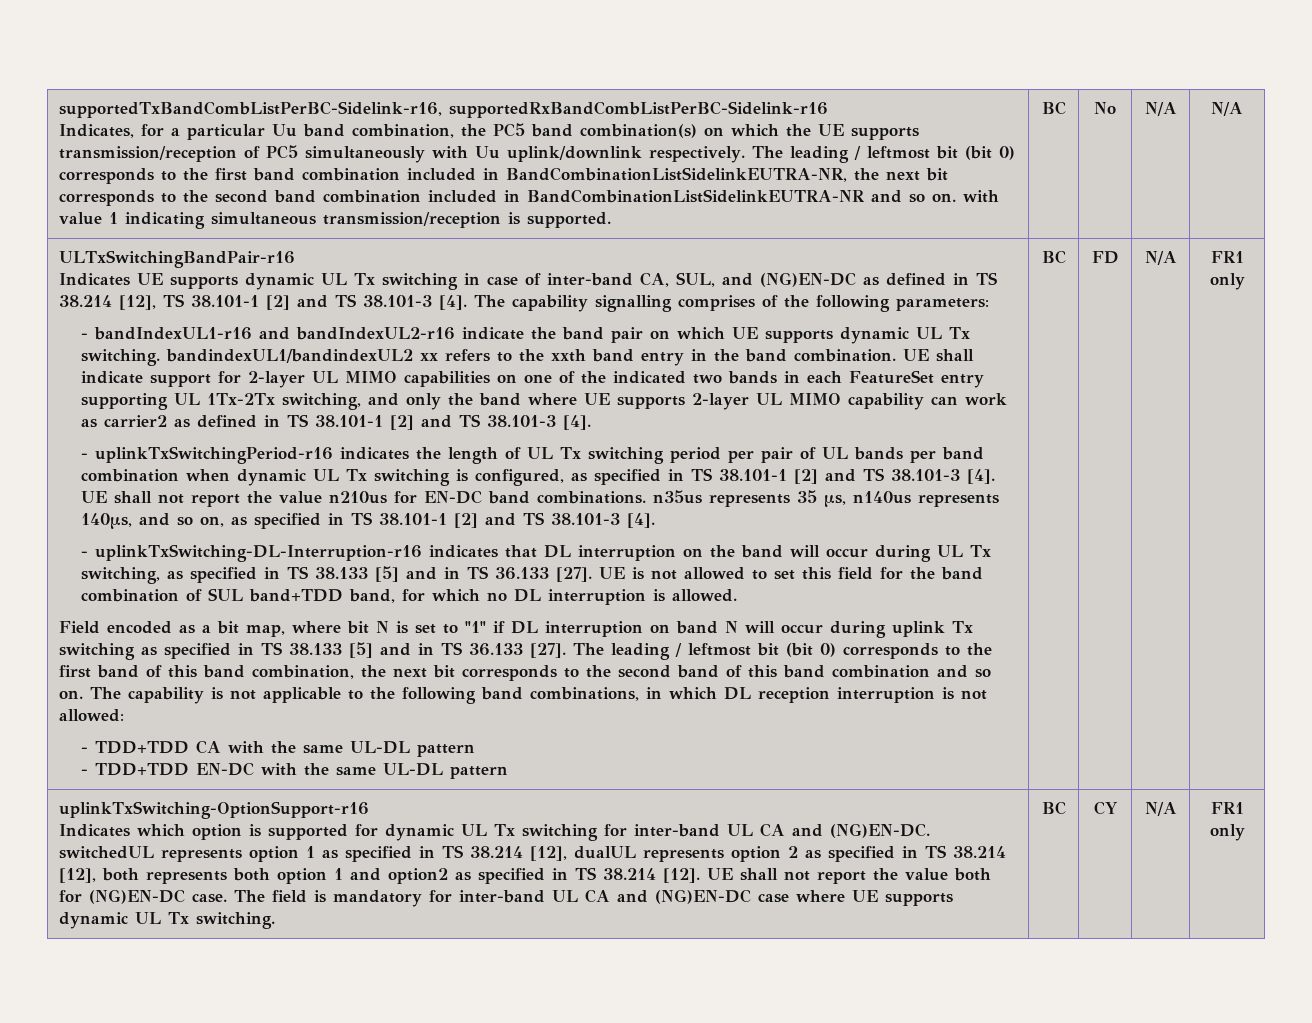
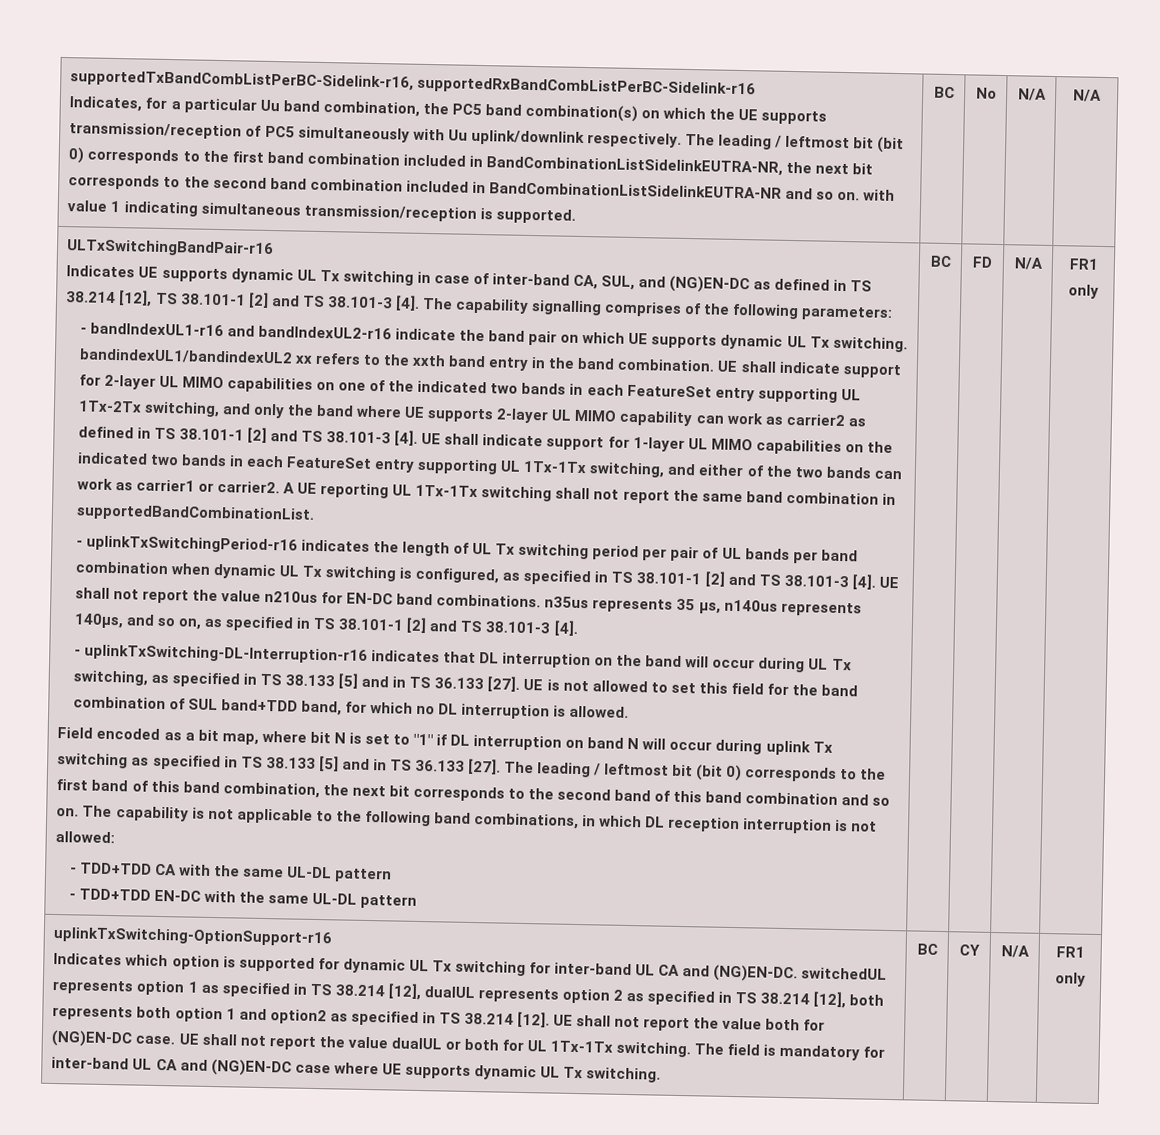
+ UE shall indicate support for 1-layer UL MIMO capabilities on the indicated two bands in each FeatureSet entry supporting UL 1Tx-1Tx switching, and either of the two bands can work as carrier1 or carrier2. A UE reporting UL 1Tx-1Tx switching shall not report the same band combination in supportedBandCombinationList.
+ UE shall not report the value dualUL or both for UL 1Tx-1Tx switching.

